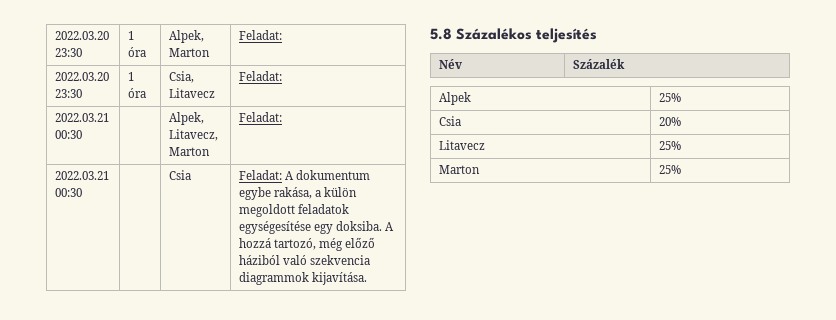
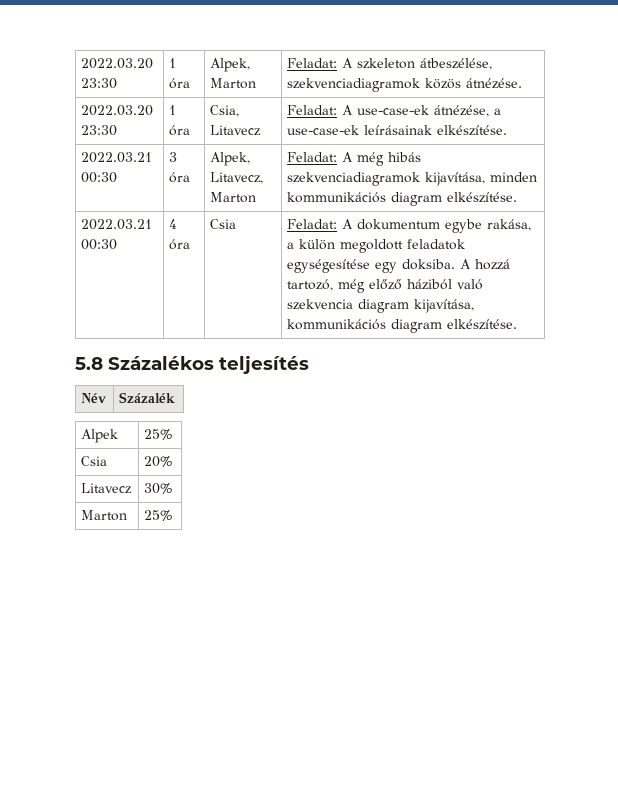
- 2022.03.20 23:30 | 1 óra | Alpek, Marton | Feladat:
+ 2022.03.20 23:30 | 1 óra | Alpek, Marton | Feladat: A szkeleton átbeszélése, szekvenciadiagramok közös átnézése.
- 2022.03.20 23:30 | 1 óra | Csia, Litavecz | Feladat:
- 2022.03.21 00:30 | | Alpek, Litavecz, Marton | Feladat:
- 2022.03.21 00:30 | | Csia | Feladat: A dokumentum egybe rakása, a külön megoldott feladatok egységesítése egy doksiba. A hozzá tartozó, még előző háziból való szekvencia diagrammok kijavítása.
+ 2022.03.20 23:30 | 1 óra | Csia, Litavecz | Feladat: A use-case-ek átnézése, a use-case-ek leírásainak elkészítése.
+ 2022.03.21 00:30 | 3 óra | Alpek, Litavecz, Marton | Feladat: A még hibás szekvenciadiagramok kijavítása, minden kommunikációs diagram elkészítése.
+ 2022.03.21 00:30 | 4 óra | Csia | Feladat: A dokumentum egybe rakása, a külön megoldott feladatok egységesítése egy doksiba. A hozzá tartozó, még előző háziból való szekvencia diagram kijavítása, kommunikációs diagram elkészítése.
- Litavecz | 25%
+ Litavecz | 30%

